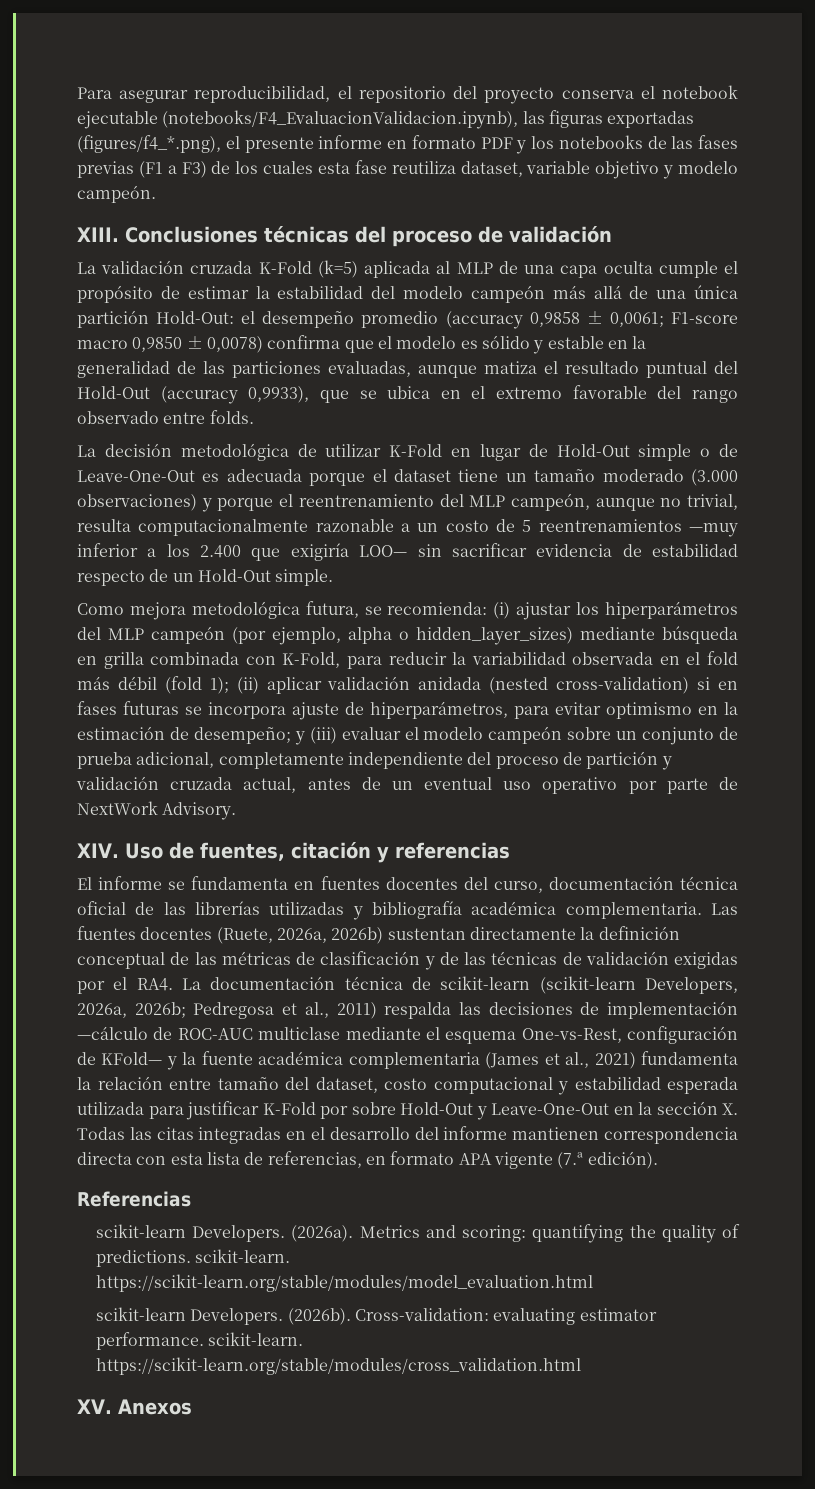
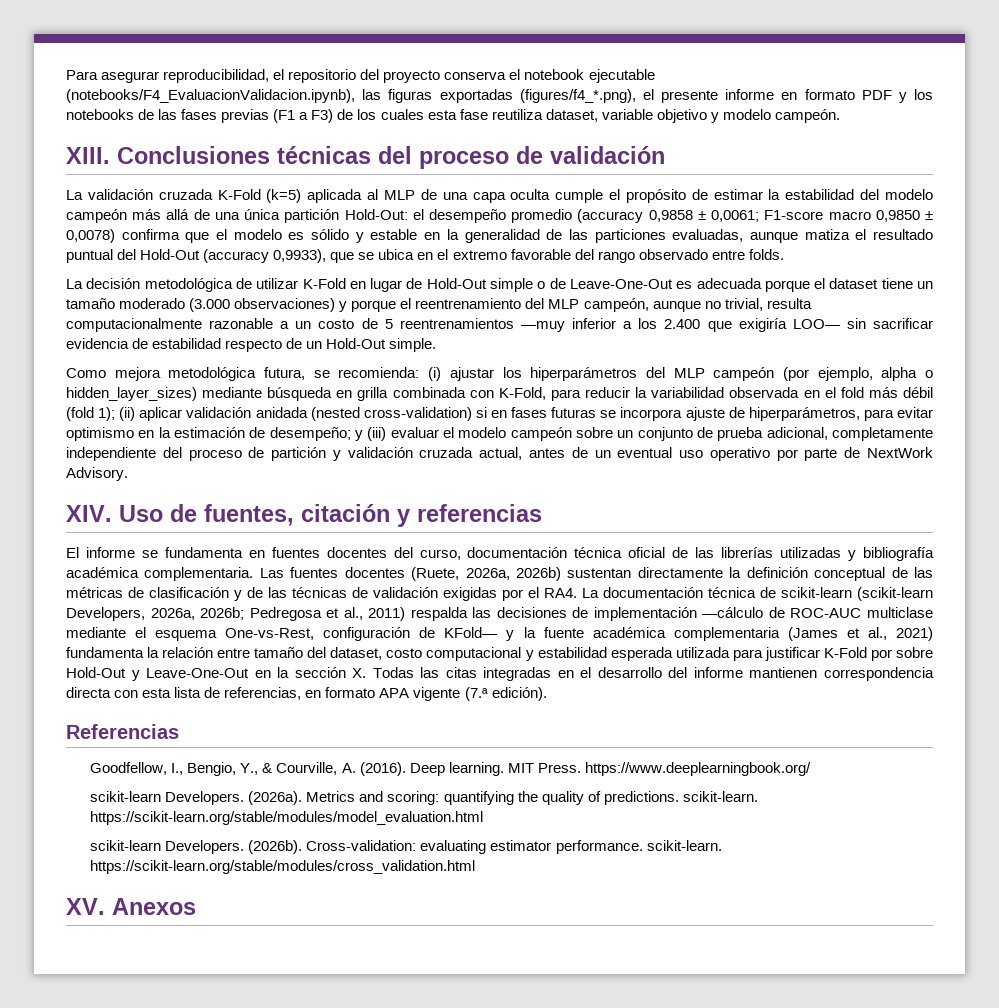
+ Goodfellow, I., Bengio, Y., & Courville, A. (2016). Deep learning. MIT Press. https://www.deeplearningbook.org/

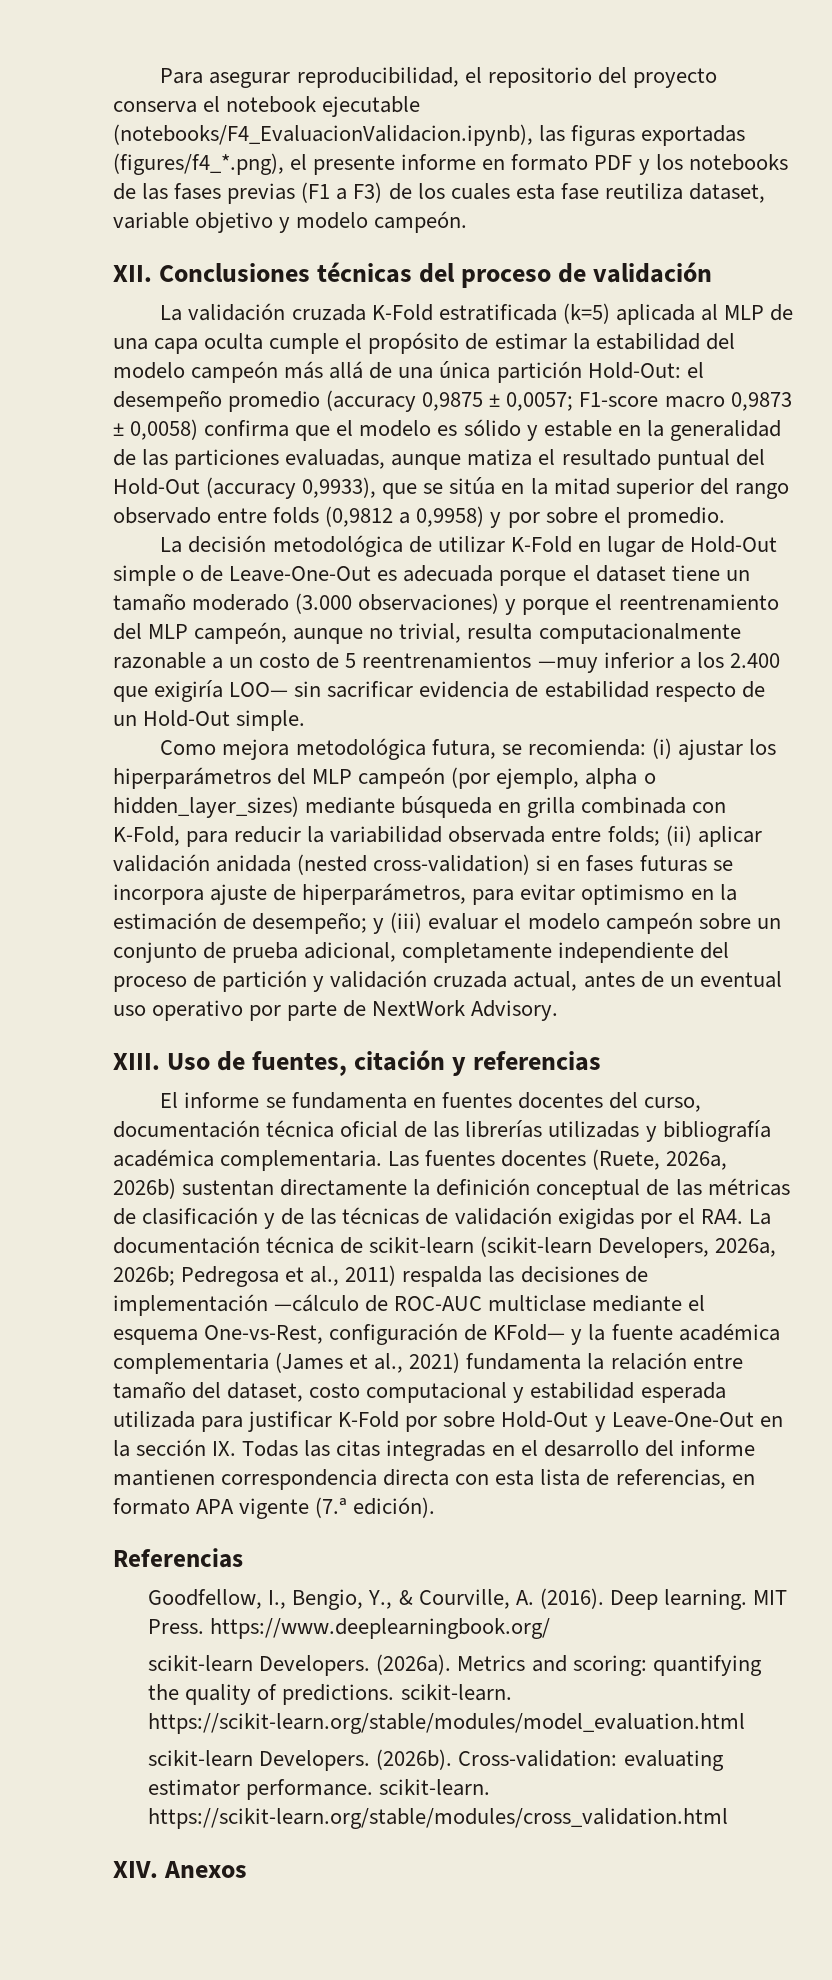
- XIII. Conclusiones técnicas del proceso de validación
+ XII. Conclusiones técnicas del proceso de validación
- La validación cruzada K-Fold (k=5) aplicada al MLP de una capa oculta cumple el propósito de estimar la estabilidad del modelo campeón más allá de una única partición Hold-Out: el desempeño promedio (accuracy 0,9858 ± 0,0061; F1-score macro 0,9850 ± 0,0078) confirma que el modelo es sólido y estable en la generalidad de las particiones evaluadas, aunque matiza el resultado puntual del Hold-Out (accuracy 0,9933), que se ubica en el extremo favorable del rango observado entre folds.
+ La validación cruzada K-Fold estratificada (k=5) aplicada al MLP de una capa oculta cumple el propósito de estimar la estabilidad del modelo campeón más allá de una única partición Hold-Out: el desempeño promedio (accuracy 0,9875 ± 0,0057; F1-score macro 0,9873 ± 0,0058) confirma que el modelo es sólido y estable en la generalidad de las particiones evaluadas, aunque matiza el resultado puntual del Hold-Out (accuracy 0,9933), que se sitúa en la mitad superior del rango observado entre folds (0,9812 a 0,9958) y por sobre el promedio.
- (i) ajustar los hiperparámetros del MLP campeón (por ejemplo, alpha o hidden_layer_sizes) mediante búsqueda en grilla combinada con K-Fold, para reducir la variabilidad observada en el fold más débil (fold 1);
+ (i) ajustar los hiperparámetros del MLP campeón (por ejemplo, alpha o hidden_layer_sizes) mediante búsqueda en grilla combinada con K-Fold, para reducir la variabilidad observada entre folds;
- XIV. Uso de fuentes, citación y referencias
+ XIII. Uso de fuentes, citación y referencias
- Pedregosa et al., 2011) respalda las decisiones de implementación —cálculo de ROC-AUC multiclase mediante el esquema One-vs-Rest, configuración de KFold— y la fuente académica complementaria (James et al., 2021) fundamenta la relación entre tamaño del dataset, costo computacional y estabilidad esperada utilizada para justificar K-Fold por sobre Hold-Out y Leave-One-Out en la sección X. Todas las citas integradas en el desarrollo del informe mantienen correspondencia directa con esta lista de referencias, en formato APA vigente (7.ª edición).
+ Pedregosa et al., 2011) respalda las decisiones de implementación —cálculo de ROC-AUC multiclase mediante el esquema One-vs-Rest, configuración de KFold— y la fuente académica complementaria (James et al., 2021) fundamenta la relación entre tamaño del dataset, costo computacional y estabilidad esperada utilizada para justificar K-Fold por sobre Hold-Out y Leave-One-Out en la sección IX. Todas las citas integradas en el desarrollo del informe mantienen correspondencia directa con esta lista de referencias, en formato APA vigente (7.ª edición).
- XV. Anexos
+ XIV. Anexos

